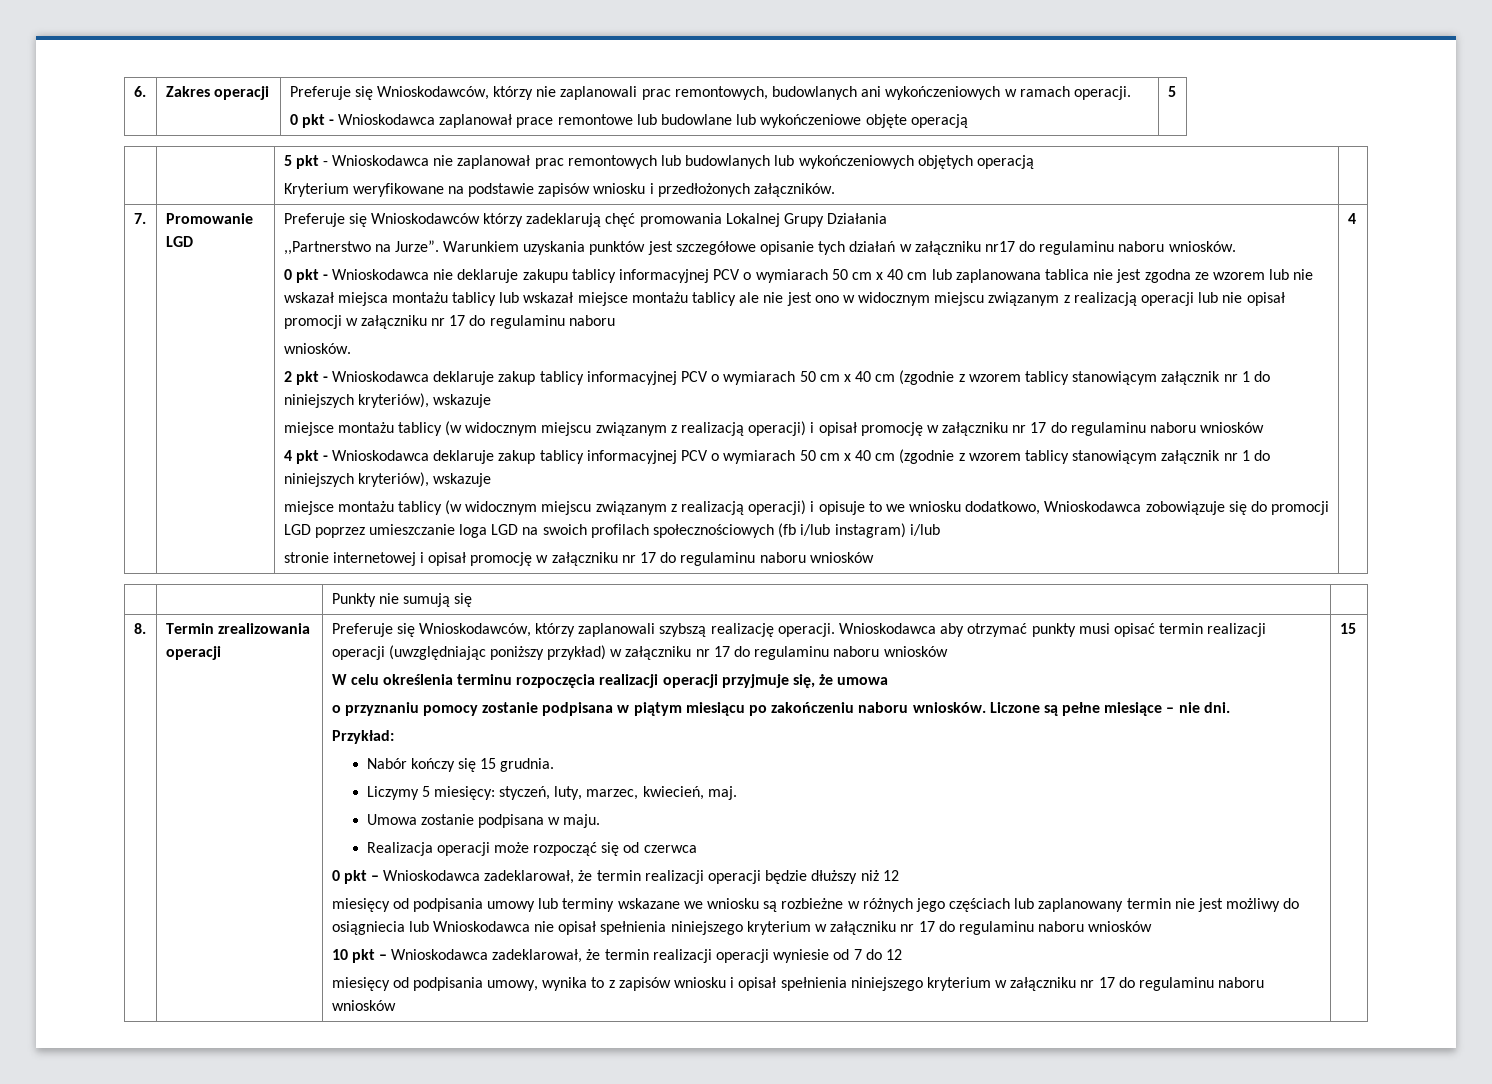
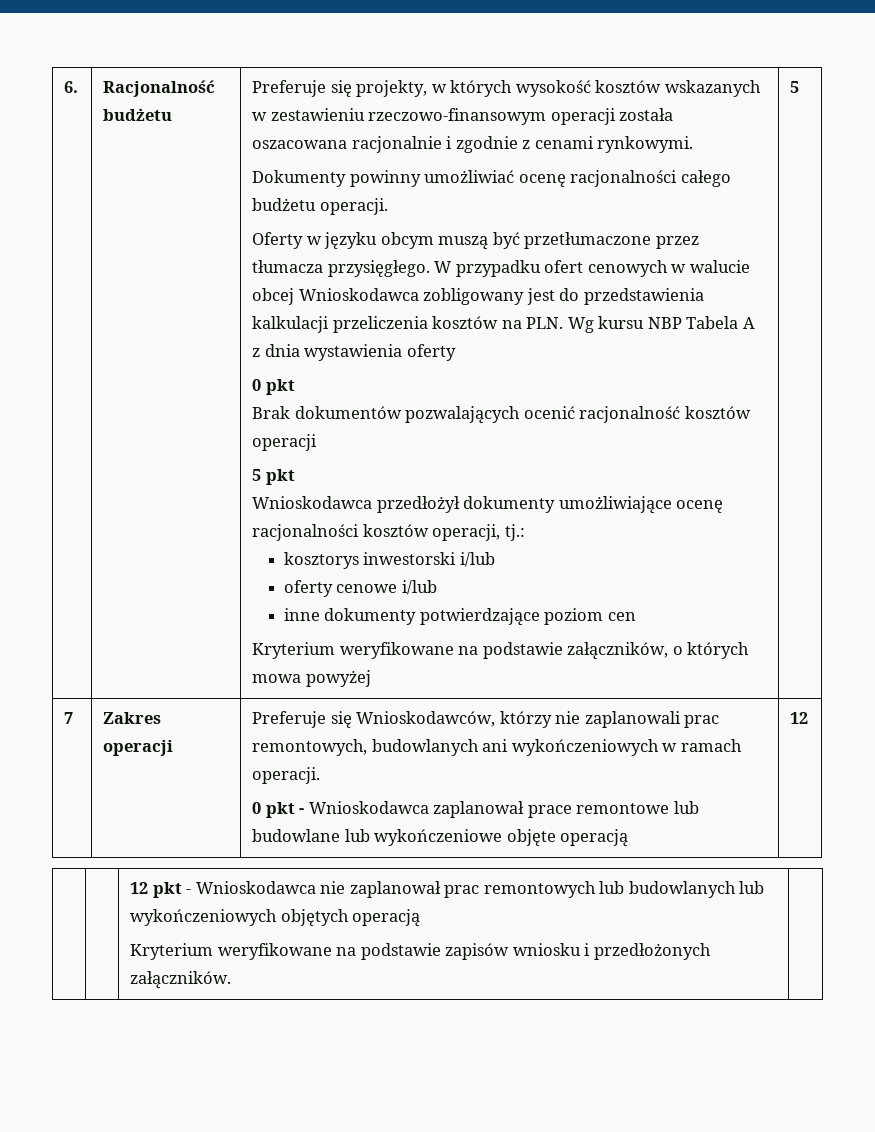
- Zakres operacji | Preferuje się Wnioskodawców, którzy nie zaplanowali prac remontowych, budowlanych ani wykończeniowych w ramach operacji.
- 0 pkt - Wnioskodawca zaplanował prace remontowe lub budowlane lub wykończeniowe objęte operacją | 5
- | | 5 pkt - Wnioskodawca nie zaplanował prac remontowych lub budowlanych lub wykończeniowych objętych operacją
+ Racjonalność budżetu | Preferuje się projekty, w których wysokość kosztów wskazanych w zestawieniu rzeczowo-finansowym operacji została oszacowana racjonalnie i zgodnie z cenami rynkowymi.
+ Dokumenty powinny umożliwiać ocenę racjonalności całego budżetu operacji.
+ Oferty w języku obcym muszą być przetłumaczone przez tłumacza przysięgłego. W przypadku ofert cenowych w walucie obcej Wnioskodawca zobligowany jest do przedstawienia kalkulacji przeliczenia kosztów na PLN. Wg kursu NBP Tabela A z dnia wystawienia oferty
+ 0 pkt
+ Brak dokumentów pozwalających ocenić racjonalność kosztów operacji
+ 5 pkt
+ Wnioskodawca przedłożył dokumenty umożliwiające ocenę racjonalności kosztów operacji, tj.:
+ kosztorys inwestorski i/lub
+ oferty cenowe i/lub
+ inne dokumenty potwierdzające poziom cen
+ Kryterium weryfikowane na podstawie załączników, o których mowa powyżej | 5
+ 7 | Zakres operacji | Preferuje się Wnioskodawców, którzy nie zaplanowali prac remontowych, budowlanych ani wykończeniowych w ramach operacji.
+ 0 pkt - Wnioskodawca zaplanował prace remontowe lub budowlane lub wykończeniowe objęte operacją | 12
+ | | 12 pkt - Wnioskodawca nie zaplanował prac remontowych lub budowlanych lub wykończeniowych objętych operacją
- 7. | Promowanie LGD | Preferuje się Wnioskodawców którzy zadeklarują chęć promowania Lokalnej Grupy Działania
- ,,Partnerstwo na Jurze”. Warunkiem uzyskania punktów jest szczegółowe opisanie tych działań w załączniku nr17 do regulaminu naboru wniosków.
- 0 pkt - Wnioskodawca nie deklaruje zakupu tablicy informacyjnej PCV o wymiarach 50 cm x 40 cm lub zaplanowana tablica nie jest zgodna ze wzorem lub nie wskazał miejsca montażu tablicy lub wskazał miejsce montażu tablicy ale nie jest ono w widocznym miejscu związanym z realizacją operacji lub nie opisał promocji w załączniku nr 17 do regulaminu naboru
- wniosków.
- 2 pkt - Wnioskodawca deklaruje zakup tablicy informacyjnej PCV o wymiarach 50 cm x 40 cm (zgodnie z wzorem tablicy stanowiącym załącznik nr 1 do niniejszych kryteriów), wskazuje
- miejsce montażu tablicy (w widocznym miejscu związanym z realizacją operacji) i opisał promocję w załączniku nr 17 do regulaminu naboru wniosków
- 4 pkt - Wnioskodawca deklaruje zakup tablicy informacyjnej PCV o wymiarach 50 cm x 40 cm (zgodnie z wzorem tablicy stanowiącym załącznik nr 1 do niniejszych kryteriów), wskazuje
- miejsce montażu tablicy (w widocznym miejscu związanym z realizacją operacji) i opisuje to we wniosku dodatkowo, Wnioskodawca zobowiązuje się do promocji LGD poprzez umieszczanie loga LGD na swoich profilach społecznościowych (fb i/lub instagram) i/lub
- stronie internetowej i opisał promocję w załączniku nr 17 do regulaminu naboru wniosków | 4
- | | Punkty nie sumują się |
- 8. | Termin zrealizowania operacji | Preferuje się Wnioskodawców, którzy zaplanowali szybszą realizację operacji. Wnioskodawca aby otrzymać punkty musi opisać termin realizacji operacji (uwzględniając poniższy przykład) w załączniku nr 17 do regulaminu naboru wniosków
- W celu określenia terminu rozpoczęcia realizacji operacji przyjmuje się, że umowa
- o przyznaniu pomocy zostanie podpisana w piątym miesiącu po zakończeniu naboru wniosków. Liczone są pełne miesiące – nie dni.
- Przykład:
- Nabór kończy się 15 grudnia.
- Liczymy 5 miesięcy: styczeń, luty, marzec, kwiecień, maj.
- Umowa zostanie podpisana w maju.
- Realizacja operacji może rozpocząć się od czerwca
- 0 pkt – Wnioskodawca zadeklarował, że termin realizacji operacji będzie dłuższy niż 12
- miesięcy od podpisania umowy lub terminy wskazane we wniosku są rozbieżne w różnych jego częściach lub zaplanowany termin nie jest możliwy do osiągniecia lub Wnioskodawca nie opisał spełnienia niniejszego kryterium w załączniku nr 17 do regulaminu naboru wniosków
- 10 pkt – Wnioskodawca zadeklarował, że termin realizacji operacji wyniesie od 7 do 12
- miesięcy od podpisania umowy, wynika to z zapisów wniosku i opisał spełnienia niniejszego kryterium w załączniku nr 17 do regulaminu naboru wniosków | 15

